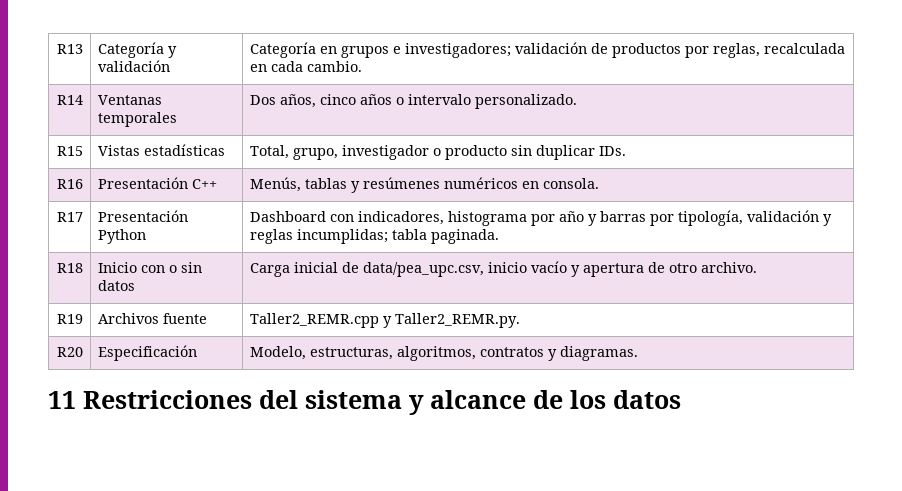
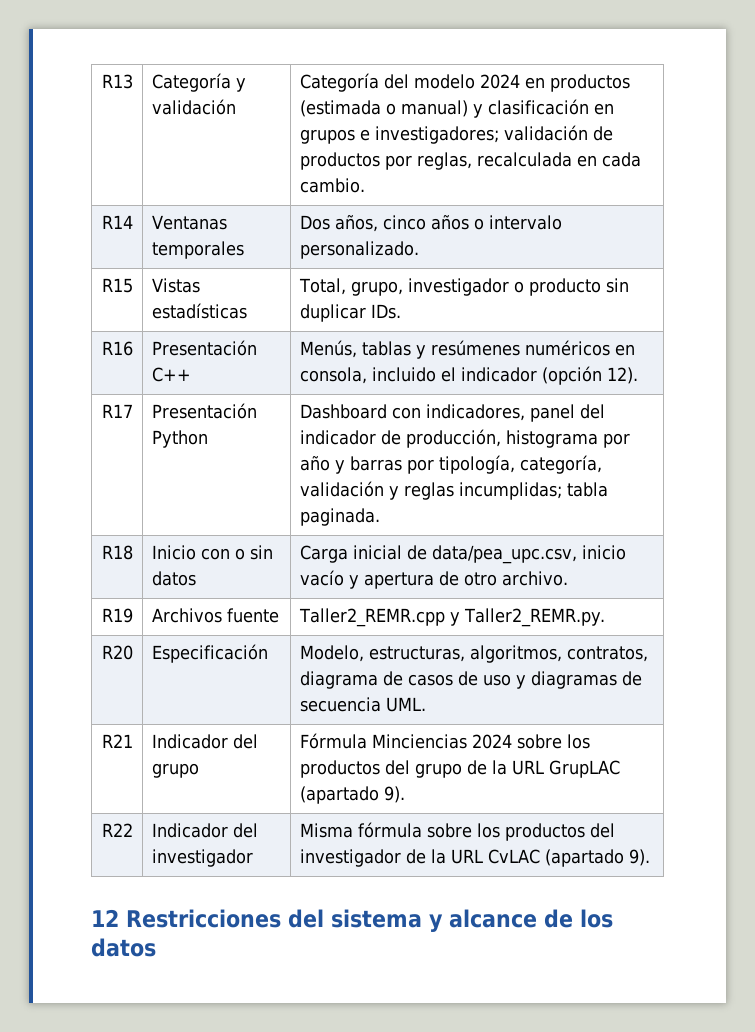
- R13 | Categoría y validación | Categoría en grupos e investigadores; validación de productos por reglas, recalculada en cada cambio.
+ R13 | Categoría y validación | Categoría del modelo 2024 en productos (estimada o manual) y clasificación en grupos e investigadores; validación de productos por reglas, recalculada en cada cambio.
- R16 | Presentación C++ | Menús, tablas y resúmenes numéricos en consola.
+ R16 | Presentación C++ | Menús, tablas y resúmenes numéricos en consola, incluido el indicador (opción 12).
- R17 | Presentación Python | Dashboard con indicadores, histograma por año y barras por tipología, validación y reglas incumplidas; tabla paginada.
+ R17 | Presentación Python | Dashboard con indicadores, panel del indicador de producción, histograma por año y barras por tipología, categoría, validación y reglas incumplidas; tabla paginada.
- R20 | Especificación | Modelo, estructuras, algoritmos, contratos y diagramas.
- 11 Restricciones del sistema y alcance de los datos
+ R20 | Especificación | Modelo, estructuras, algoritmos, contratos, diagrama de casos de uso y diagramas de secuencia UML.
+ R21 | Indicador del grupo | Fórmula Minciencias 2024 sobre los productos del grupo de la URL GrupLAC (apartado 9).
+ R22 | Indicador del investigador | Misma fórmula sobre los productos del investigador de la URL CvLAC (apartado 9).
+ 12 Restricciones del sistema y alcance de los datos

